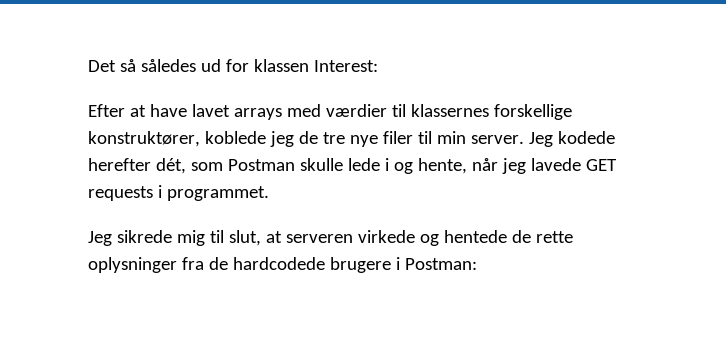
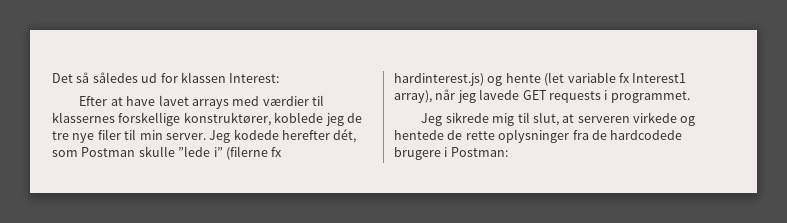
- Jeg kodede herefter dét, som Postman skulle lede i og hente, når jeg lavede GET requests i programmet.
+ Jeg kodede herefter dét, som Postman skulle ”lede i” (filerne fx hardinterest.js) og hente (let variable fx Interest1 array), når jeg lavede GET requests i programmet.

